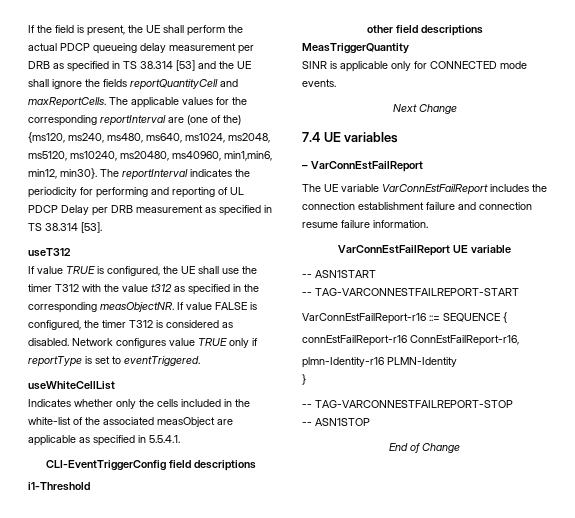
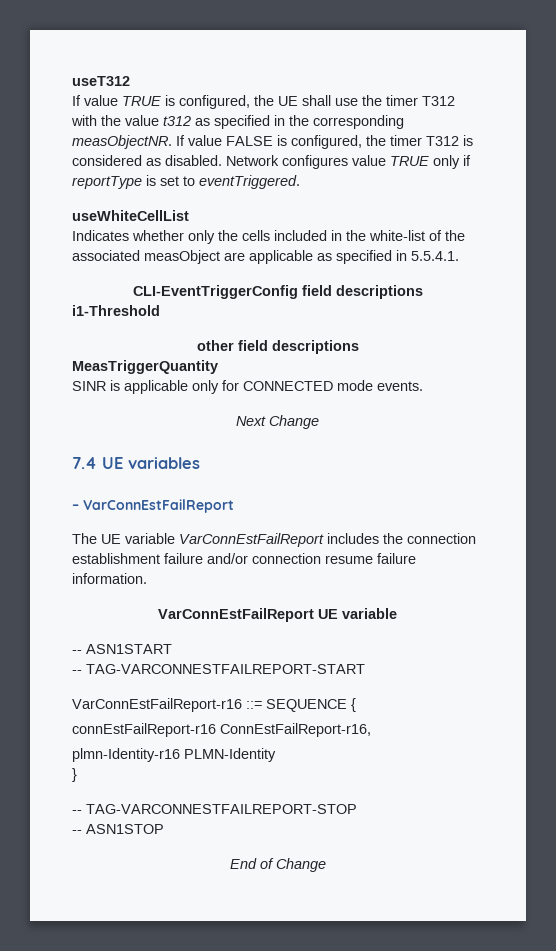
- If the field is present, the UE shall perform the actual PDCP queueing delay measurement per DRB as specified in TS 38.314 [53] and the UE shall ignore the fields reportQuantityCell and maxReportCells. The applicable values for the corresponding reportInterval are (one of the) {ms120, ms240, ms480, ms640, ms1024, ms2048, ms5120, ms10240, ms20480, ms40960, min1,min6, min12, min30}. The reportInterval indicates the periodicity for performing and reporting of UL PDCP Delay per DRB measurement as specified in TS 38.314 [53].
- The UE variable VarConnEstFailReport includes the connection establishment failure and connection resume failure information.
+ The UE variable VarConnEstFailReport includes the connection establishment failure and/or connection resume failure information.

